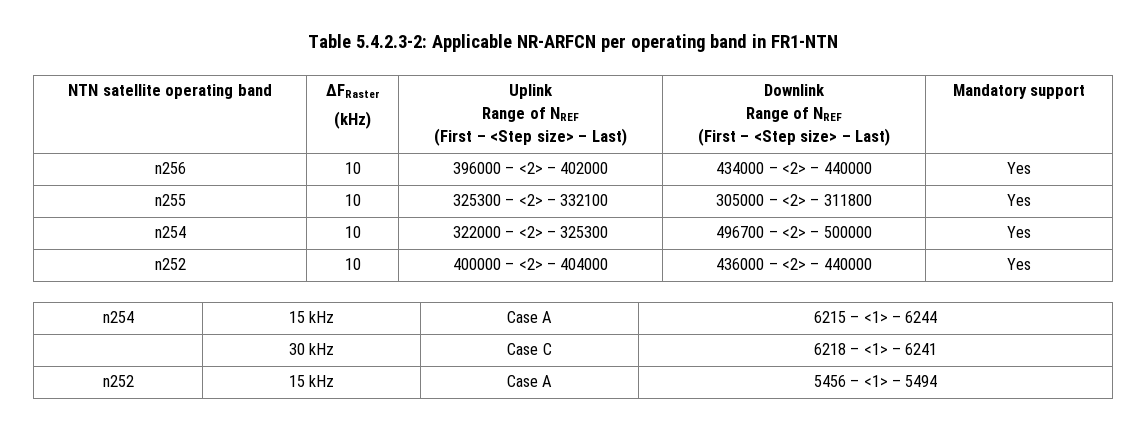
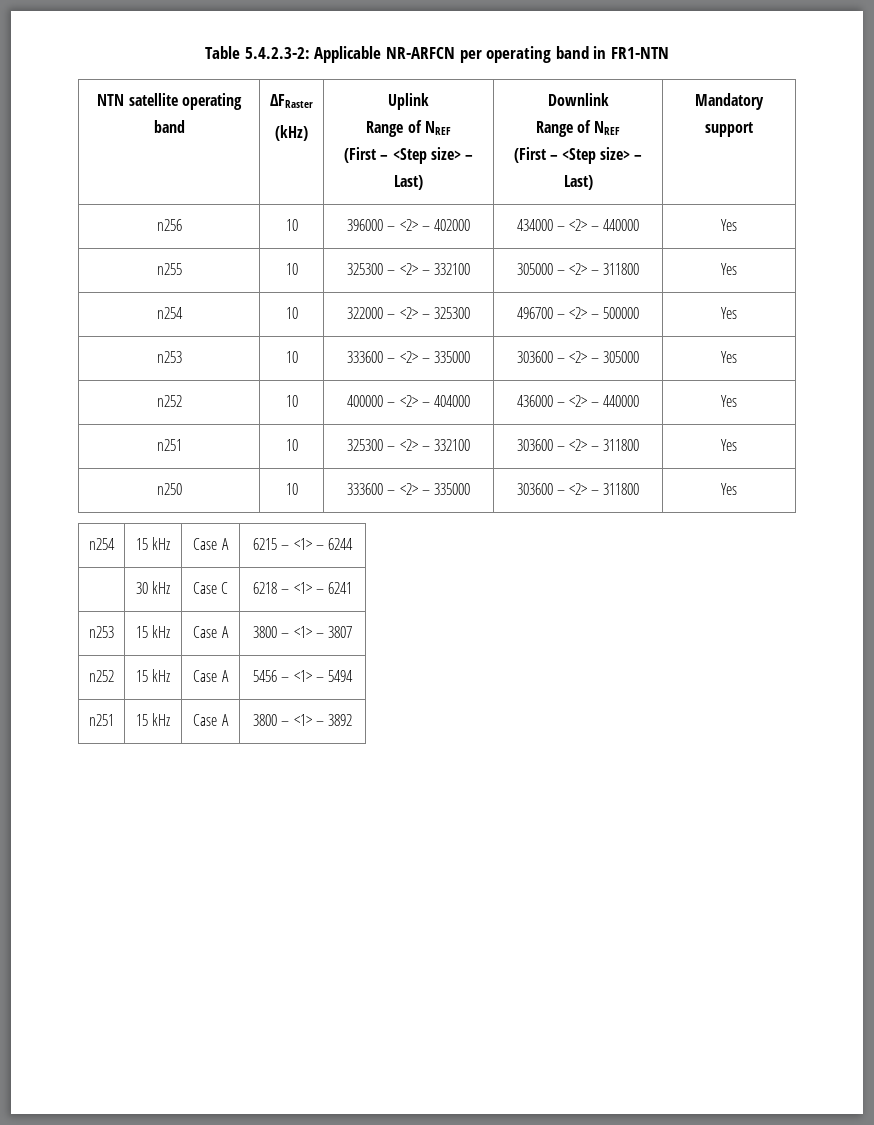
+ n253 | 10 | 333600 – <2> – 335000 | 303600 – <2> – 305000 | Yes
+ n251 | 10 | 325300 – <2> – 332100 | 303600 – <2> – 311800 | Yes
+ n250 | 10 | 333600 – <2> – 335000 | 303600 – <2> – 311800 | Yes
+ n253 | 15 kHz | Case A | 3800 – <1> – 3807
+ n251 | 15 kHz | Case A | 3800 – <1> – 3892

